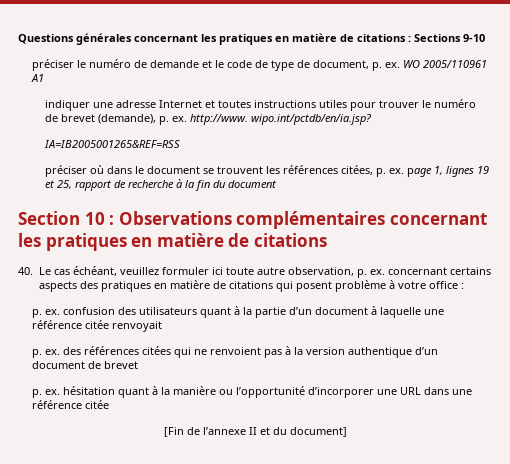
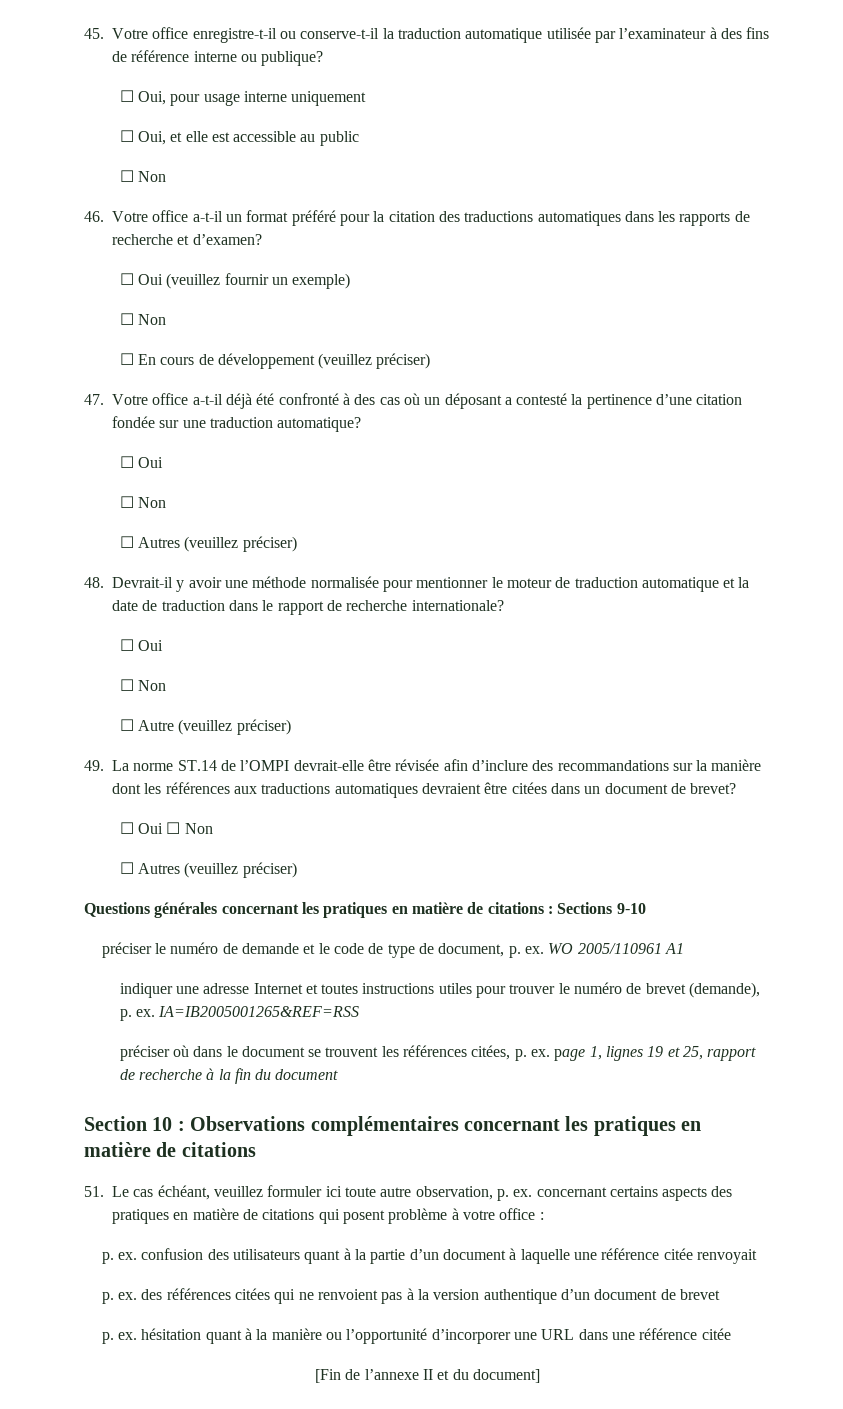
+ 45. Votre office enregistre-t-il ou conserve-t-il la traduction automatique utilisée par l’examinateur à des fins de référence interne ou publique?
+ ☐ Oui, pour usage interne uniquement
+ ☐ Oui, et elle est accessible au public
+ ☐ Non
+ 46. Votre office a-t-il un format préféré pour la citation des traductions automatiques dans les rapports de recherche et d’examen?
+ ☐ Oui (veuillez fournir un exemple)
+ ☐ Non
+ ☐ En cours de développement (veuillez préciser)
+ 47. Votre office a-t-il déjà été confronté à des cas où un déposant a contesté la pertinence d’une citation fondée sur une traduction automatique?
+ ☐ Oui
+ ☐ Non
+ ☐ Autres (veuillez préciser)
+ 48. Devrait-il y avoir une méthode normalisée pour mentionner le moteur de traduction automatique et la date de traduction dans le rapport de recherche internationale?
+ ☐ Oui
+ ☐ Non
+ ☐ Autre (veuillez préciser)
+ 49. La norme ST.14 de l’OMPI devrait-elle être révisée afin d’inclure des recommandations sur la manière dont les références aux traductions automatiques devraient être citées dans un document de brevet?
+ ☐ Oui ☐ Non
+ ☐ Autres (veuillez préciser)
- indiquer une adresse Internet et toutes instructions utiles pour trouver le numéro de brevet (demande), p. ex. http://www. wipo.int/pctdb/en/ia.jsp?
- IA=IB2005001265&REF=RSS
+ indiquer une adresse Internet et toutes instructions utiles pour trouver le numéro de brevet (demande), p. ex. IA=IB2005001265&REF=RSS
- 40. Le cas échéant, veuillez formuler ici toute autre observation, p. ex. concernant certains aspects des pratiques en matière de citations qui posent problème à votre office :
+ 51. Le cas échéant, veuillez formuler ici toute autre observation, p. ex. concernant certains aspects des pratiques en matière de citations qui posent problème à votre office :

